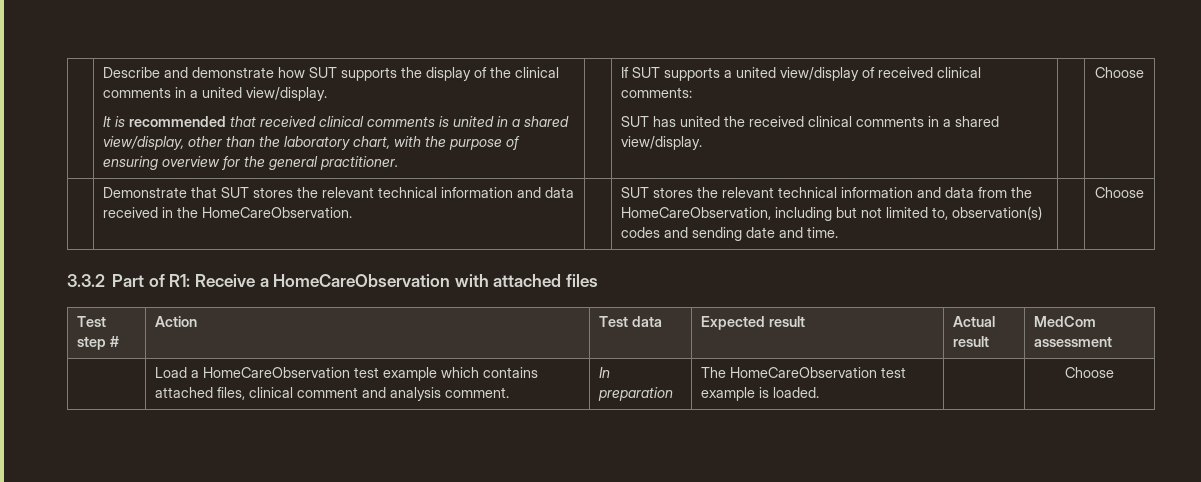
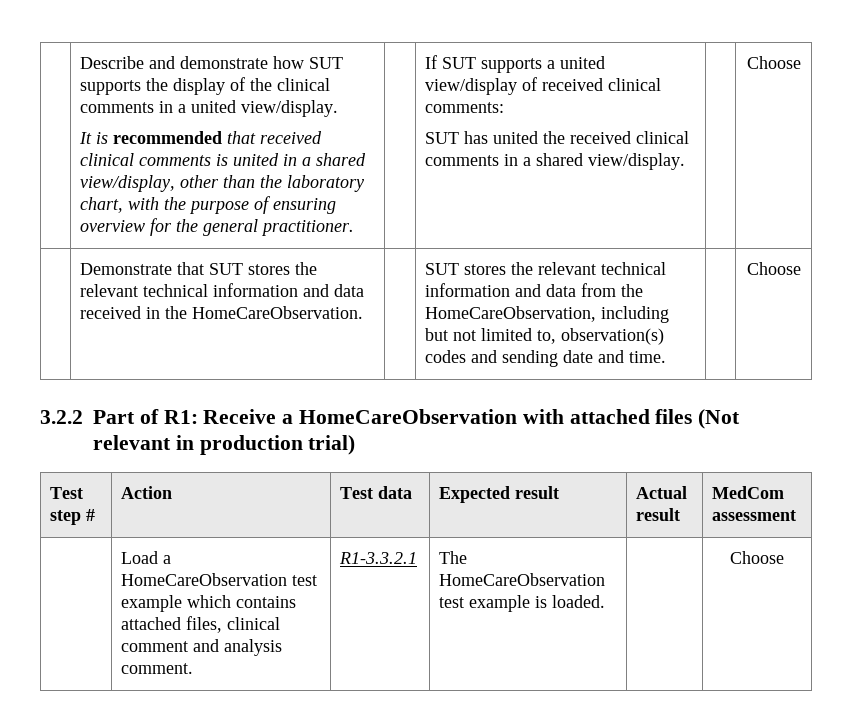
- 3.3.2 Part of R1: Receive a HomeCareObservation with attached files
+ 3.2.2 Part of R1: Receive a HomeCareObservation with attached files (Not relevant in production trial)
- | Load a HomeCareObservation test example which contains attached files, clinical comment and analysis comment. | In preparation | The HomeCareObservation test example is loaded. | | Choose
+ | Load a HomeCareObservation test example which contains attached files, clinical comment and analysis comment. | R1-3.3.2.1 | The HomeCareObservation test example is loaded. | | Choose

